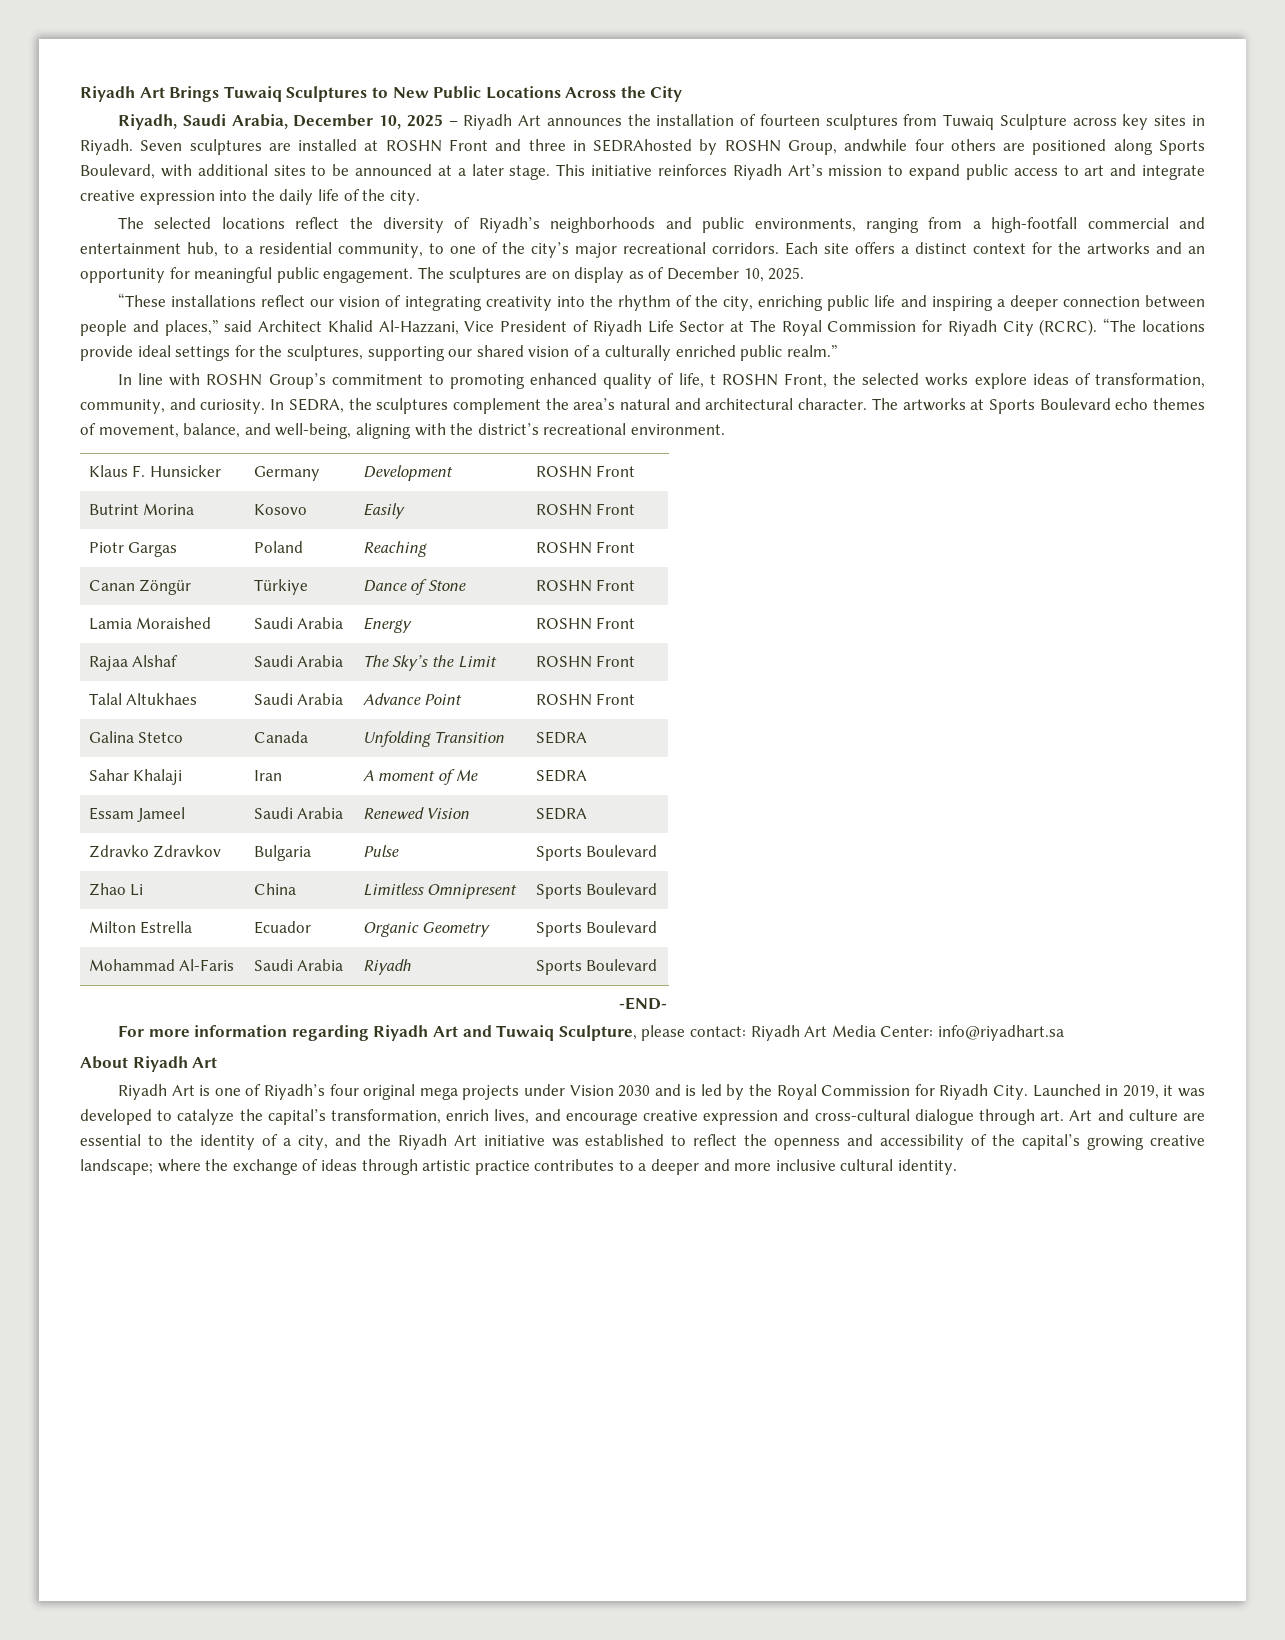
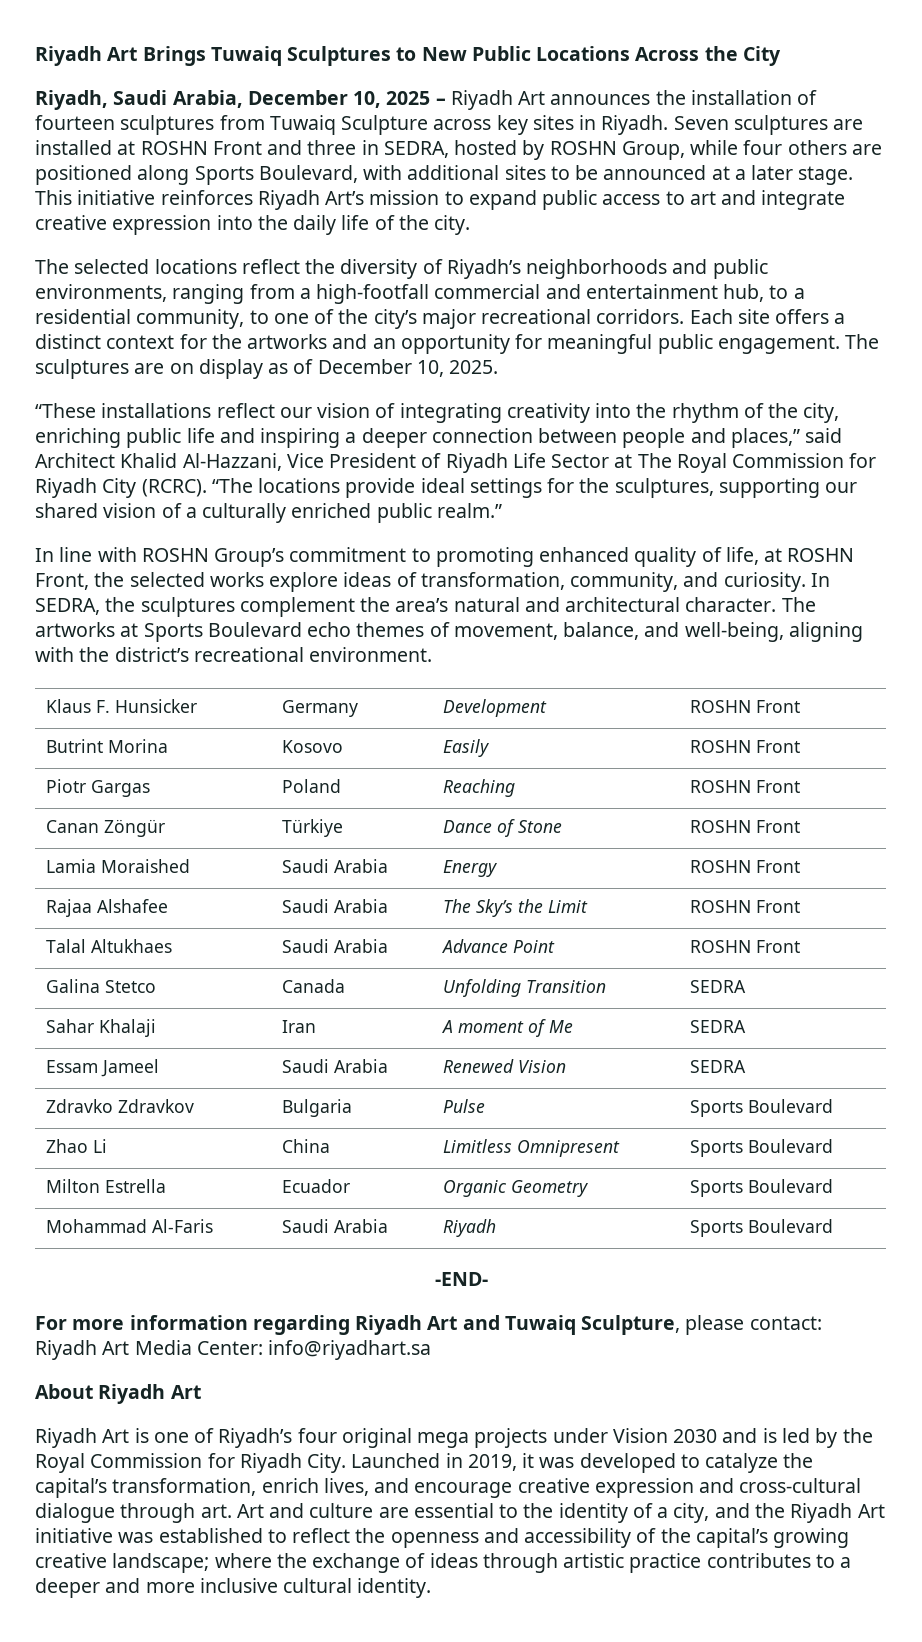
- Seven sculptures are installed at ROSHN Front and three in SEDRAhosted by ROSHN Group, andwhile four others are positioned along Sports Boulevard, with additional sites to be announced at a later stage.
+ Seven sculptures are installed at ROSHN Front and three in SEDRA, hosted by ROSHN Group, while four others are positioned along Sports Boulevard, with additional sites to be announced at a later stage.
- In line with ROSHN Group’s commitment to promoting enhanced quality of life, t ROSHN Front, the selected works explore ideas of transformation, community, and curiosity.
+ In line with ROSHN Group’s commitment to promoting enhanced quality of life, at ROSHN Front, the selected works explore ideas of transformation, community, and curiosity.
- Rajaa Alshaf | Saudi Arabia | The Sky’s the Limit | ROSHN Front
+ Rajaa Alshafee | Saudi Arabia | The Sky’s the Limit | ROSHN Front

